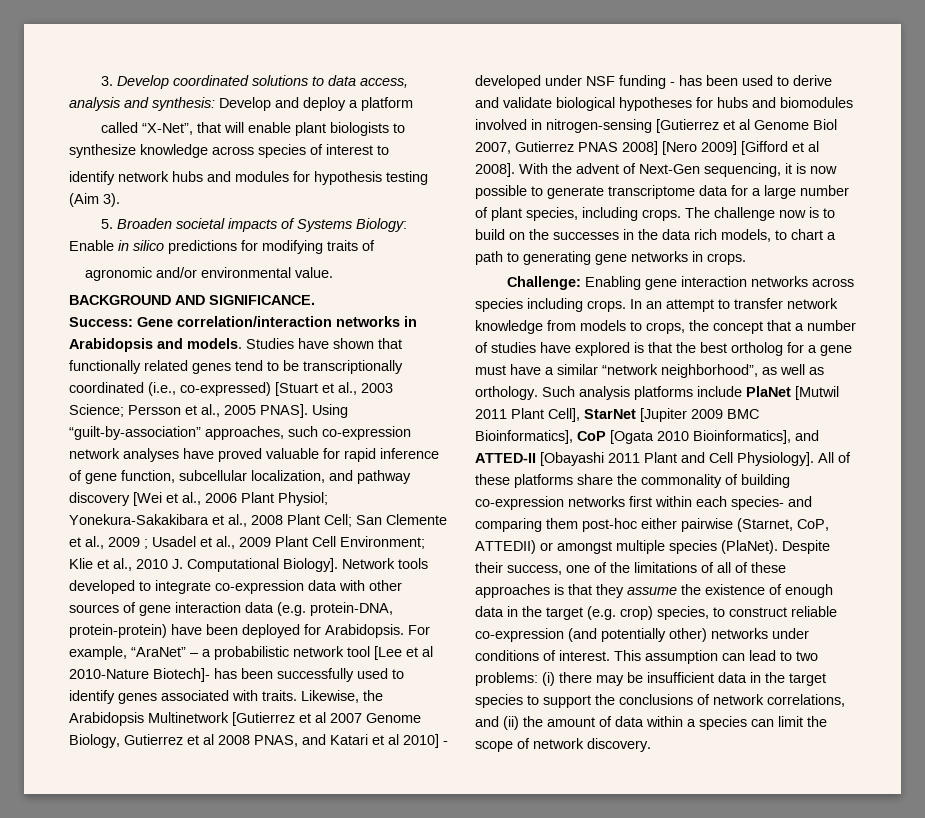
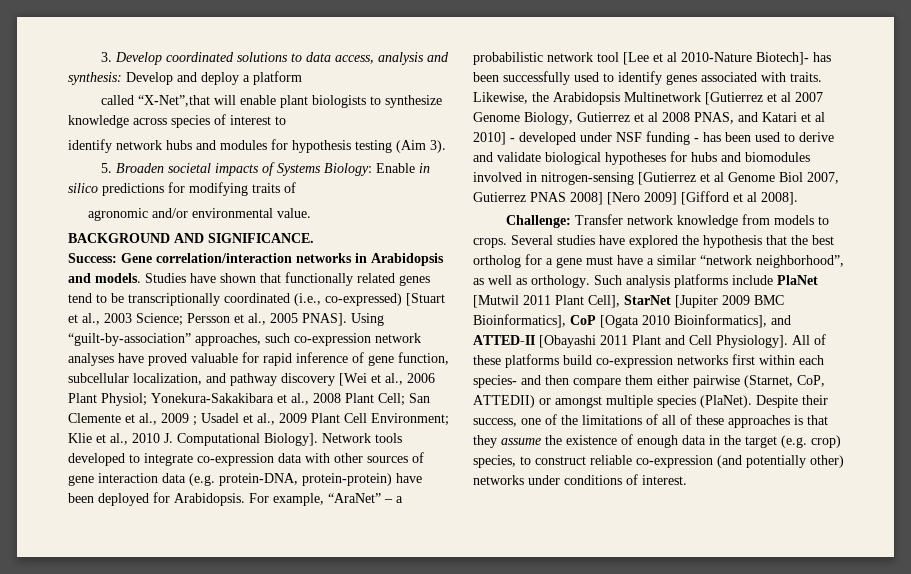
- called “X-Net”, that will enable plant biologists to synthesize knowledge across species of interest to
+ called “X-Net”,that will enable plant biologists to synthesize knowledge across species of interest to
- Likewise, the Arabidopsis Multinetwork [Gutierrez et al 2007 Genome Biology, Gutierrez et al 2008 PNAS, and Katari et al 2010] - developed under NSF funding - has been used to derive and validate biological hypotheses for hubs and biomodules involved in nitrogen-sensing [Gutierrez et al Genome Biol 2007, Gutierrez PNAS 2008] [Nero 2009] [Gifford et al 2008]. With the advent of Next-Gen sequencing, it is now possible to generate transcriptome data for a large number of plant species, including crops. The challenge now is to build on the successes in the data rich models, to chart a path to generating gene networks in crops.
- Challenge: Enabling gene interaction networks across species including crops. In an attempt to transfer network knowledge from models to crops, the concept that a number of studies have explored is that the best ortholog for a gene must have a similar “network neighborhood”, as well as orthology.
+ Likewise, the Arabidopsis Multinetwork [Gutierrez et al 2007 Genome Biology, Gutierrez et al 2008 PNAS, and Katari et al 2010] - developed under NSF funding - has been used to derive and validate biological hypotheses for hubs and biomodules involved in nitrogen-sensing [Gutierrez et al Genome Biol 2007, Gutierrez PNAS 2008] [Nero 2009] [Gifford et al 2008].
+ Challenge: Transfer network knowledge from models to crops. Several studies have explored the hypothesis that the best ortholog for a gene must have a similar “network neighborhood”, as well as orthology.
- All of these platforms share the commonality of building co-expression networks first within each species- and comparing them post-hoc either pairwise (Starnet, CoP, ATTEDII) or amongst multiple species (PlaNet).
+ All of these platforms build co-expression networks first within each species- and then compare them either pairwise (Starnet, CoP, ATTEDII) or amongst multiple species (PlaNet).
- This assumption can lead to two problems: (i) there may be insufficient data in the target species to support the conclusions of network correlations, and (ii) the amount of data within a species can limit the scope of network discovery.

